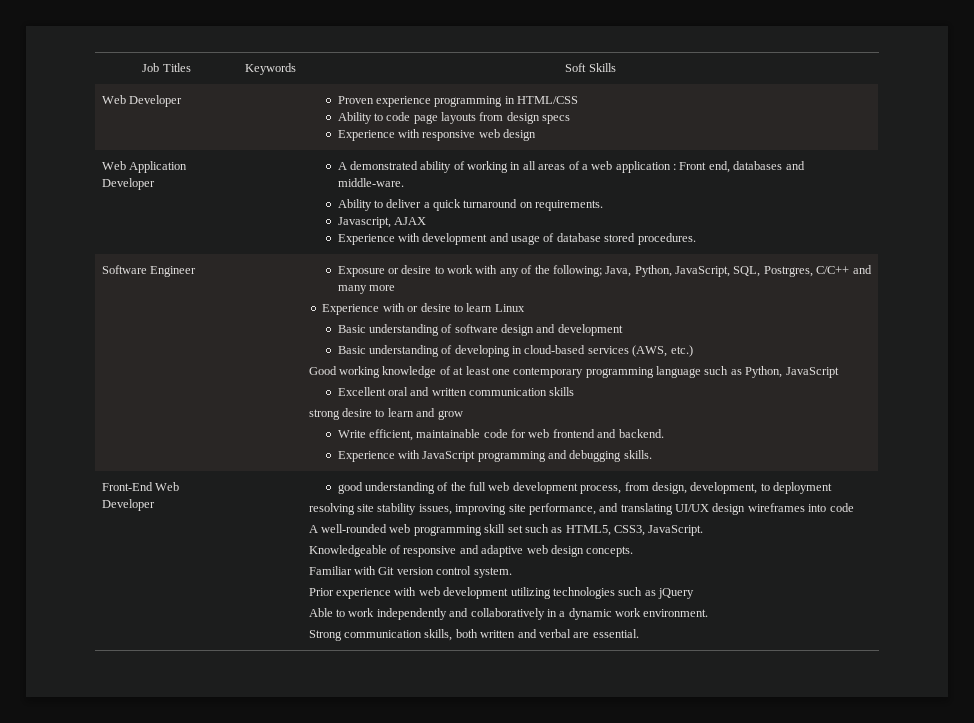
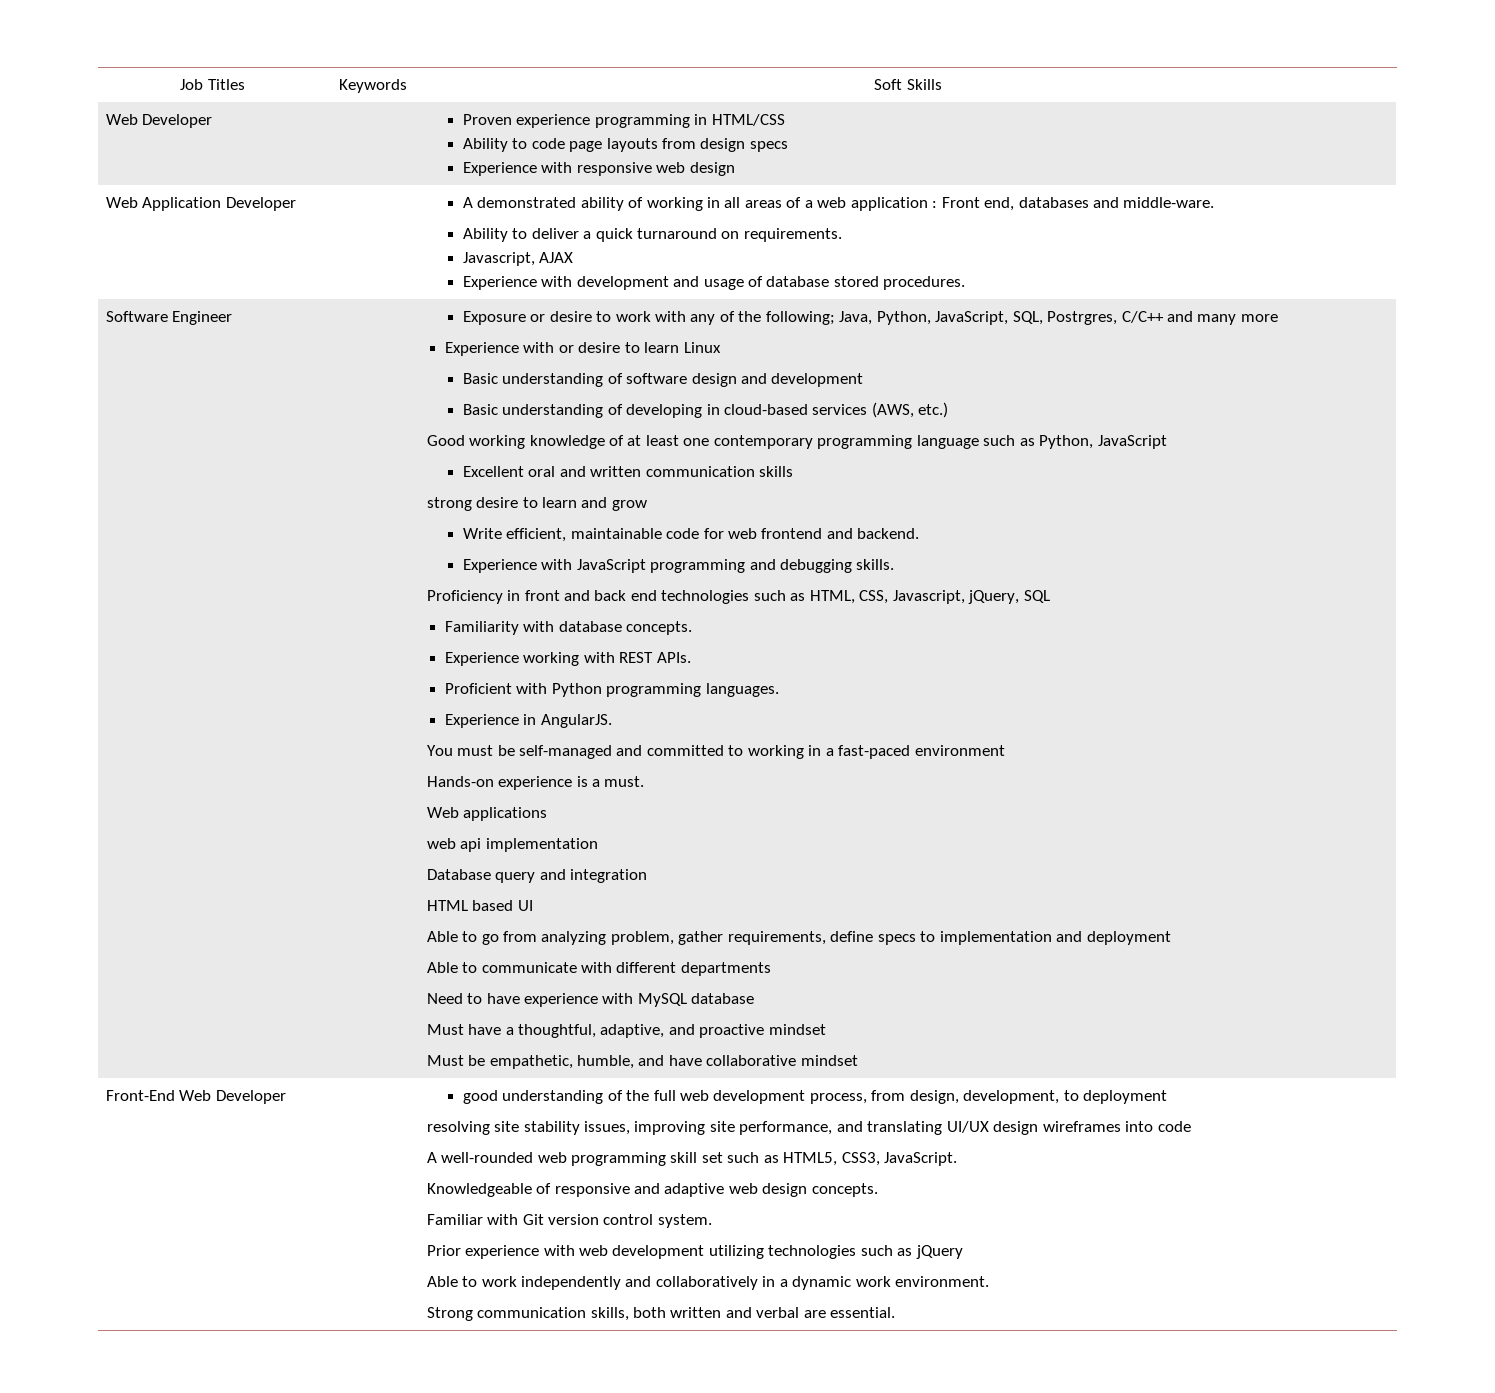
+ Proficiency in front and back end technologies such as HTML, CSS, Javascript, jQuery, SQL
+ Familiarity with database concepts.
+ Experience working with REST APIs.
+ Proficient with Python programming languages.
+ Experience in AngularJS.
+ You must be self-managed and committed to working in a fast-paced environment
+ Hands-on experience is a must.
+ Web applications
+ web api implementation
+ Database query and integration
+ HTML based UI
+ Able to go from analyzing problem, gather requirements, define specs to implementation and deployment
+ Able to communicate with different departments
+ Need to have experience with MySQL database
+ Must have a thoughtful, adaptive, and proactive mindset
+ Must be empathetic, humble, and have collaborative mindset

